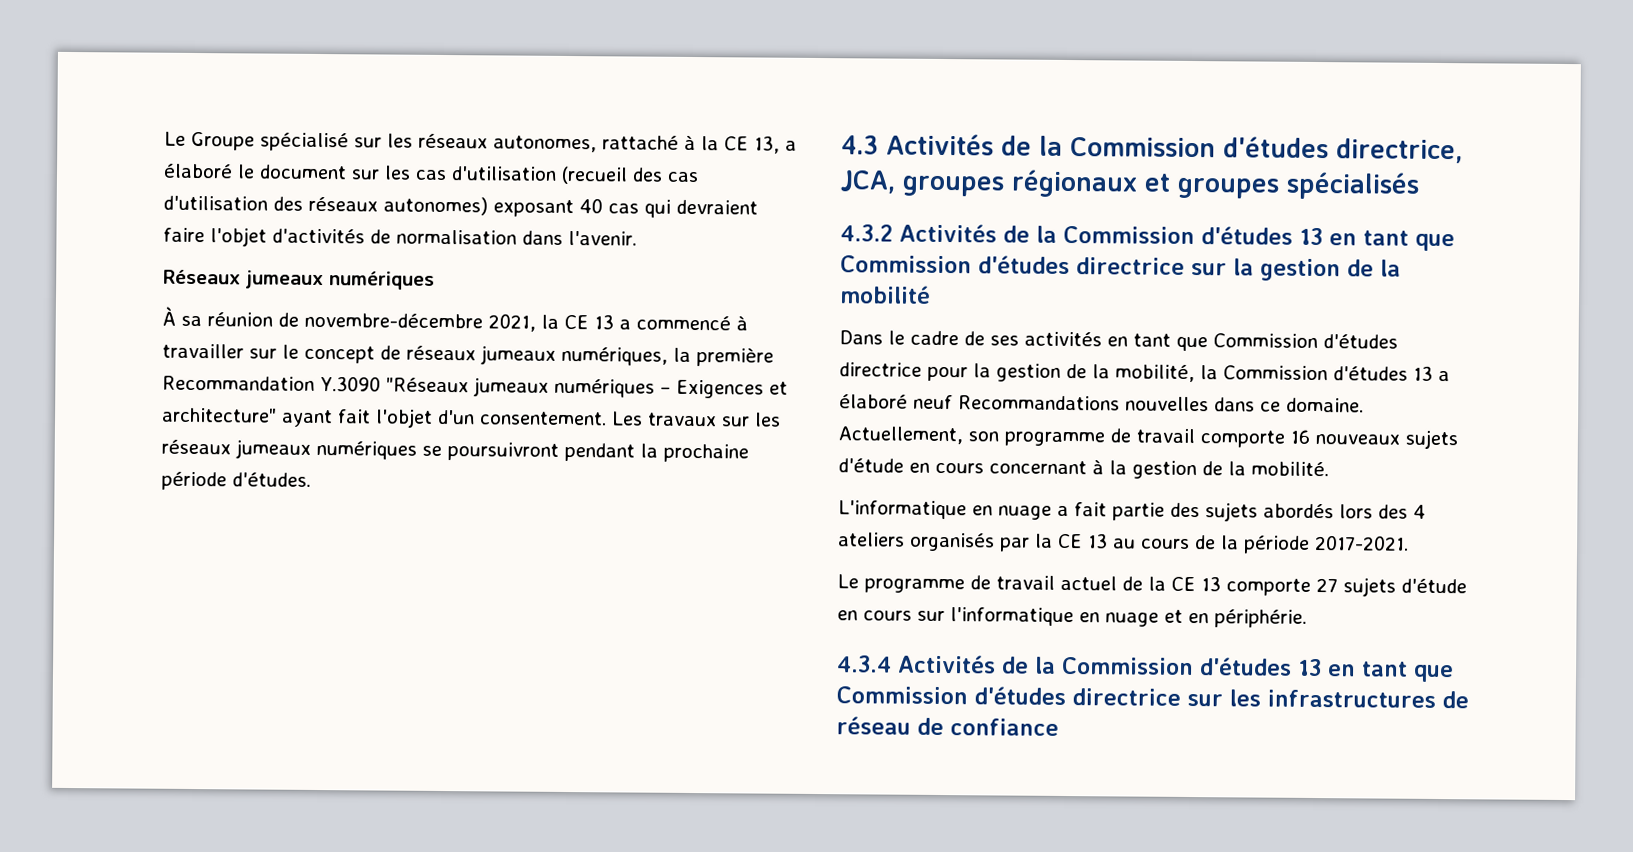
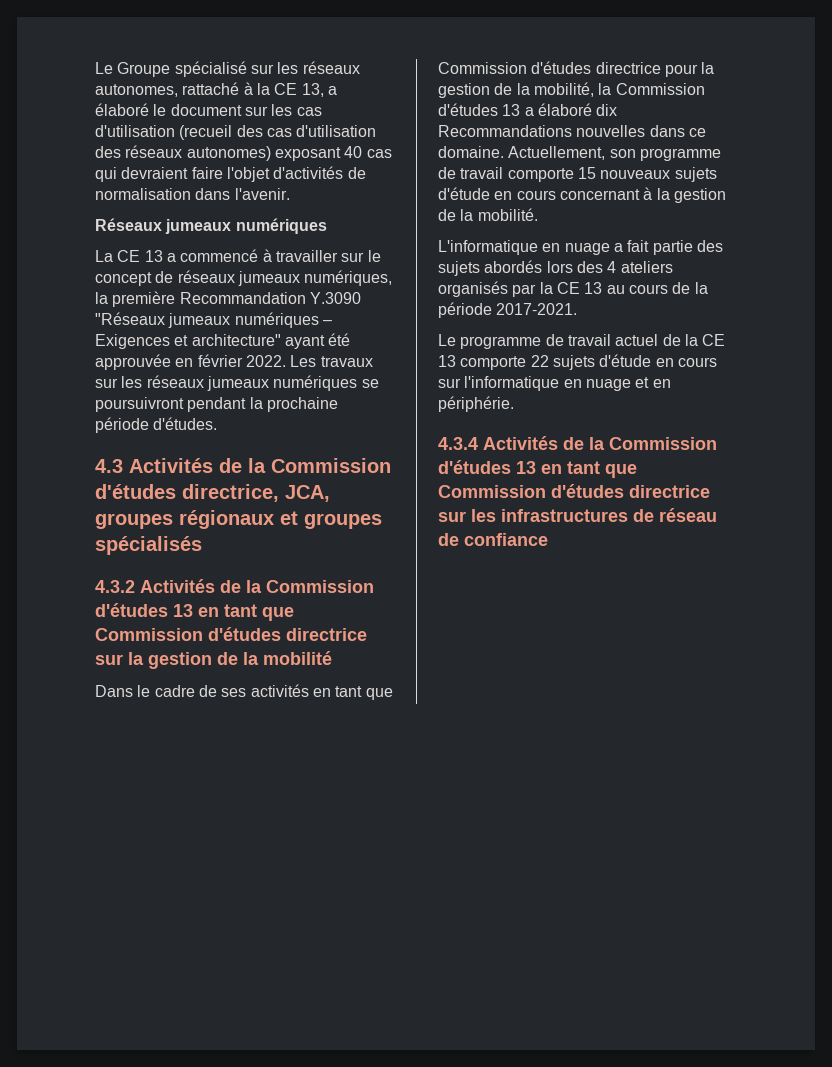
- À sa réunion de novembre-décembre 2021, la CE 13 a commencé à travailler sur le concept de réseaux jumeaux numériques, la première Recommandation Y.3090 "Réseaux jumeaux numériques – Exigences et architecture" ayant fait l'objet d'un consentement.
+ La CE 13 a commencé à travailler sur le concept de réseaux jumeaux numériques, la première Recommandation Y.3090 "Réseaux jumeaux numériques – Exigences et architecture" ayant été approuvée en février 2022.
- Dans le cadre de ses activités en tant que Commission d'études directrice pour la gestion de la mobilité, la Commission d'études 13 a élaboré neuf Recommandations nouvelles dans ce domaine.
+ Dans le cadre de ses activités en tant que Commission d'études directrice pour la gestion de la mobilité, la Commission d'études 13 a élaboré dix Recommandations nouvelles dans ce domaine.
- Actuellement, son programme de travail comporte 16 nouveaux sujets d'étude en cours concernant à la gestion de la mobilité.
+ Actuellement, son programme de travail comporte 15 nouveaux sujets d'étude en cours concernant à la gestion de la mobilité.
- Le programme de travail actuel de la CE 13 comporte 27 sujets d'étude en cours sur l'informatique en nuage et en périphérie.
+ Le programme de travail actuel de la CE 13 comporte 22 sujets d'étude en cours sur l'informatique en nuage et en périphérie.

